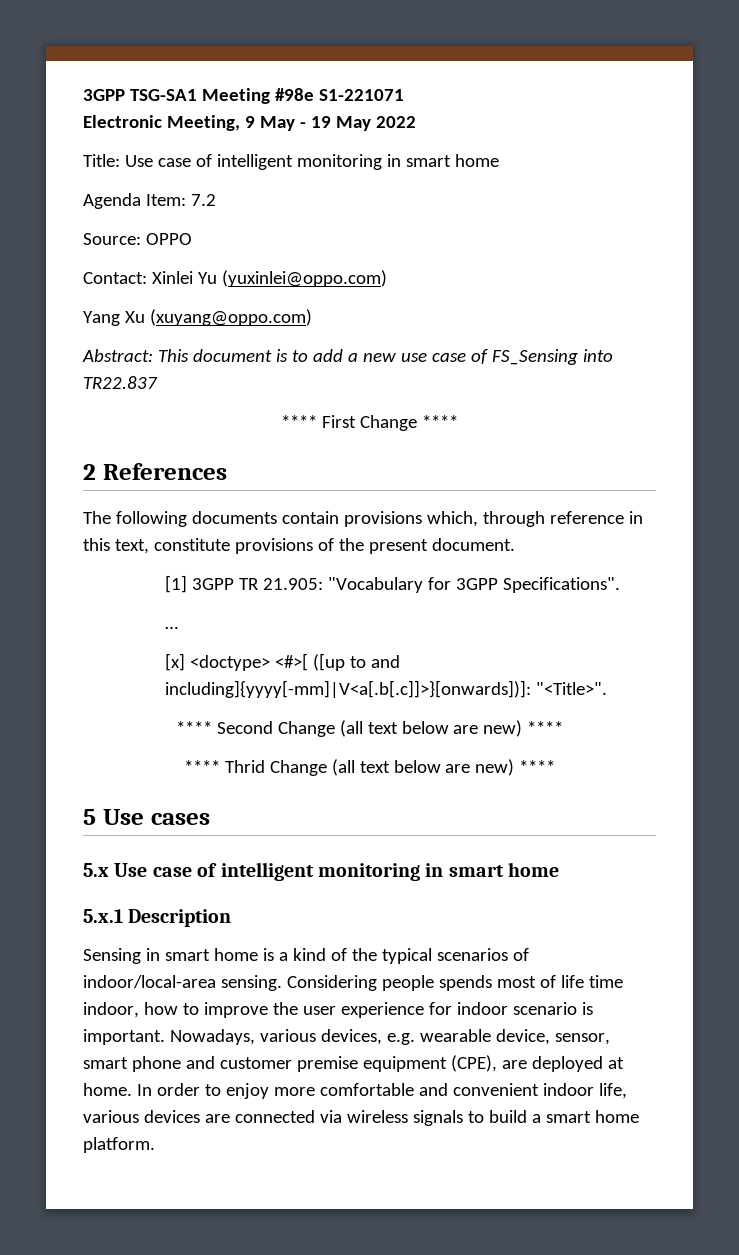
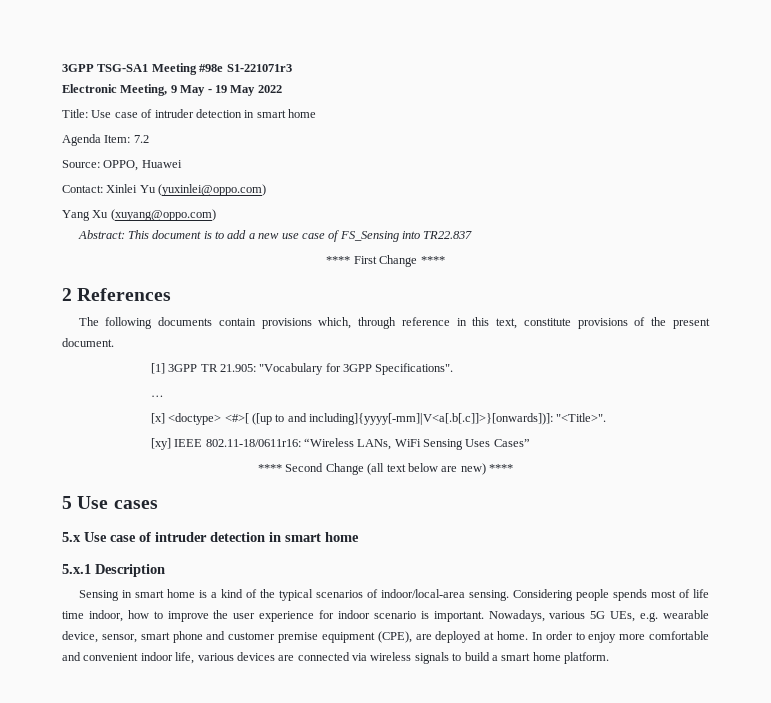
- 3GPP TSG-SA1 Meeting #98e S1-221071
+ 3GPP TSG-SA1 Meeting #98e S1-221071r3
- Title: Use case of intelligent monitoring in smart home
+ Title: Use case of intruder detection in smart home
- Source: OPPO
+ Source: OPPO, Huawei
+ [xy] IEEE 802.11-18/0611r16: “Wireless LANs, WiFi Sensing Uses Cases”
- **** Thrid Change (all text below are new) ****
- 5.x Use case of intelligent monitoring in smart home
+ 5.x Use case of intruder detection in smart home
- Nowadays, various devices, e.g. wearable device, sensor, smart phone and customer premise equipment (CPE), are deployed at home.
+ Nowadays, various 5G UEs, e.g. wearable device, sensor, smart phone and customer premise equipment (CPE), are deployed at home.

